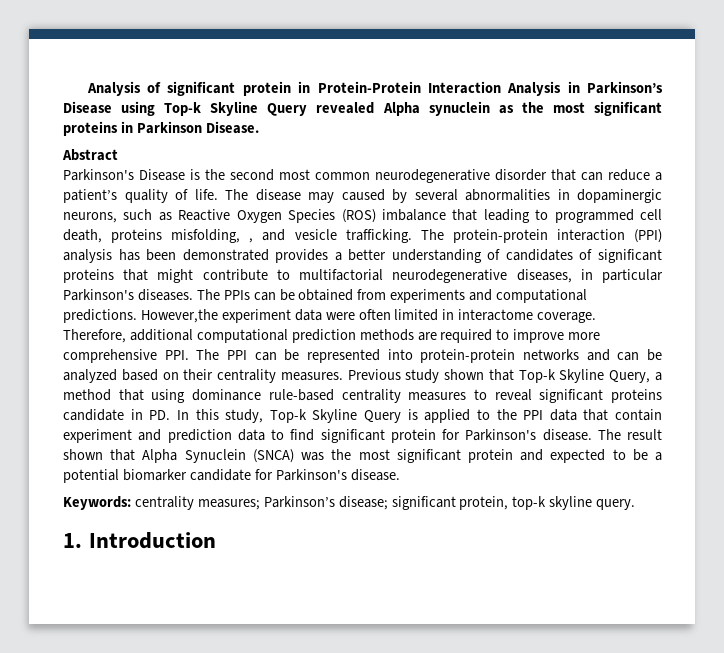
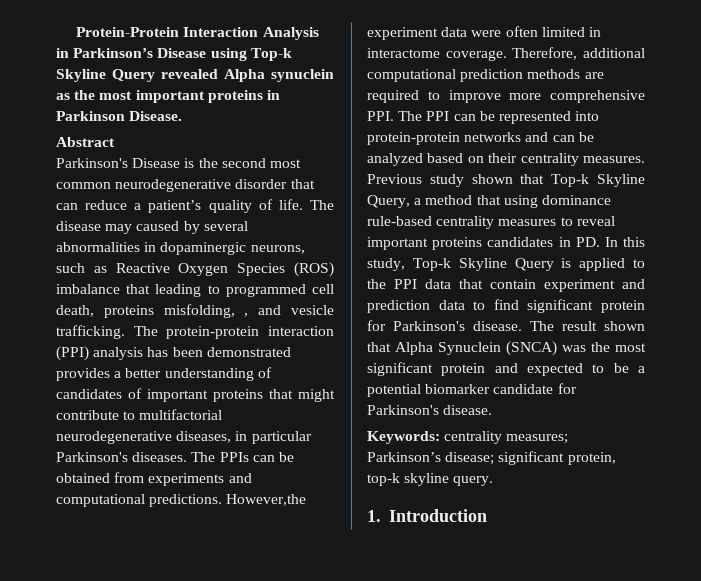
- Analysis of significant protein in Protein-Protein Interaction Analysis in Parkinson’s Disease using Top-k Skyline Query revealed Alpha synuclein as the most significant proteins in Parkinson Disease.
+ Protein-Protein Interaction Analysis in Parkinson’s Disease using Top-k Skyline Query revealed Alpha synuclein as the most important proteins in Parkinson Disease.
- The protein-protein interaction (PPI) analysis has been demonstrated provides a better understanding of candidates of significant proteins that might contribute to multifactorial neurodegenerative diseases, in particular Parkinson's diseases.
+ The protein-protein interaction (PPI) analysis has been demonstrated provides a better understanding of candidates of important proteins that might contribute to multifactorial neurodegenerative diseases, in particular Parkinson's diseases.
- Previous study shown that Top-k Skyline Query, a method that using dominance rule-based centrality measures to reveal significant proteins candidate in PD. In this study, Top-k Skyline Query is applied to the PPI data that contain experiment and prediction data to find significant protein for Parkinson's disease.
+ Previous study shown that Top-k Skyline Query, a method that using dominance rule-based centrality measures to reveal important proteins candidates in PD. In this study, Top-k Skyline Query is applied to the PPI data that contain experiment and prediction data to find significant protein for Parkinson's disease.

